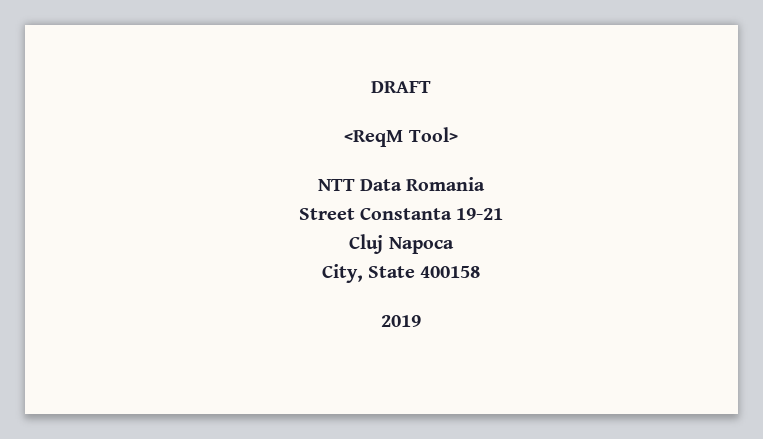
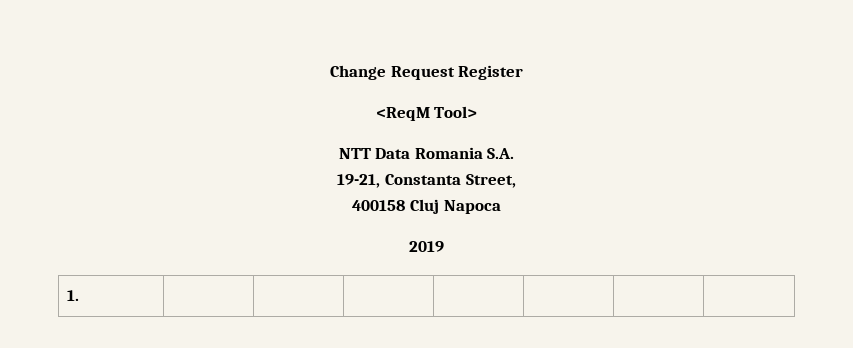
- DRAFT
+ Change Request Register
- NTT Data Romania
- Street Constanta 19-21
- Cluj Napoca
+ NTT Data Romania S.A.
+ 19-21, Constanta Street,
+ 400158 Cluj Napoca
- City, State 400158
+ 1. | | | | | | |

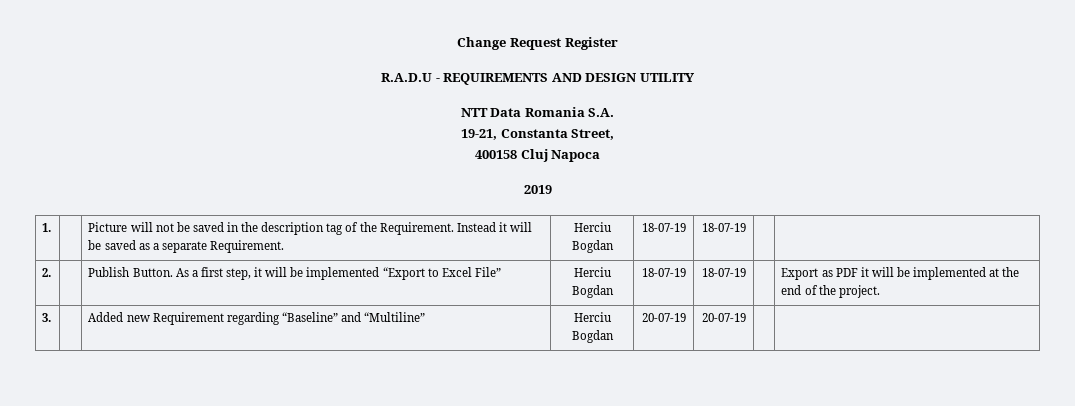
- <ReqM Tool>
+ R.A.D.U - REQUIREMENTS AND DESIGN UTILITY
- 1. | | | | | | |
+ 1. | | Picture will not be saved in the description tag of the Requirement. Instead it will be saved as a separate Requirement. | Herciu Bogdan | 18-07-19 | 18-07-19 | |
+ 2. | | Publish Button. As a first step, it will be implemented “Export to Excel File” | Herciu Bogdan | 18-07-19 | 18-07-19 | | Export as PDF it will be implemented at the end of the project.
+ 3. | | Added new Requirement regarding “Baseline” and “Multiline” | Herciu Bogdan | 20-07-19 | 20-07-19 | |

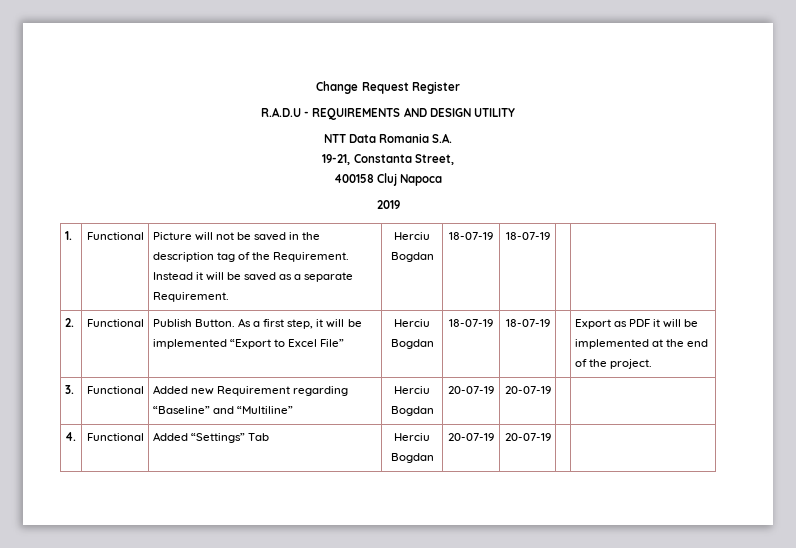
- 1. | | Picture will not be saved in the description tag of the Requirement. Instead it will be saved as a separate Requirement. | Herciu Bogdan | 18-07-19 | 18-07-19 | |
+ 1. | Functional | Picture will not be saved in the description tag of the Requirement. Instead it will be saved as a separate Requirement. | Herciu Bogdan | 18-07-19 | 18-07-19 | |
- 2. | | Publish Button. As a first step, it will be implemented “Export to Excel File” | Herciu Bogdan | 18-07-19 | 18-07-19 | | Export as PDF it will be implemented at the end of the project.
+ 2. | Functional | Publish Button. As a first step, it will be implemented “Export to Excel File” | Herciu Bogdan | 18-07-19 | 18-07-19 | | Export as PDF it will be implemented at the end of the project.
- 3. | | Added new Requirement regarding “Baseline” and “Multiline” | Herciu Bogdan | 20-07-19 | 20-07-19 | |
+ 3. | Functional | Added new Requirement regarding “Baseline” and “Multiline” | Herciu Bogdan | 20-07-19 | 20-07-19 | |
+ 4. | Functional | Added “Settings” Tab | Herciu Bogdan | 20-07-19 | 20-07-19 | |

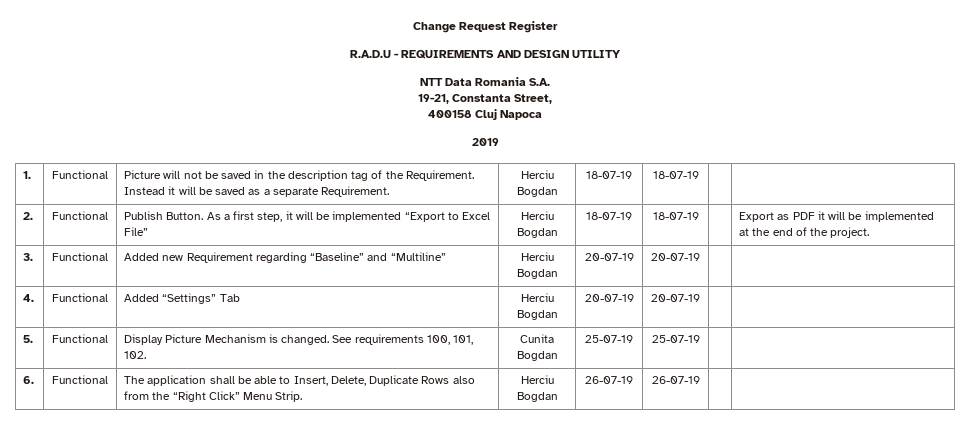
+ 5. | Functional | Display Picture Mechanism is changed. See requirements 100, 101, 102. | Cunita Bogdan | 25-07-19 | 25-07-19 | |
+ 6. | Functional | The application shall be able to Insert, Delete, Duplicate Rows also from the “Right Click” Menu Strip. | Herciu Bogdan | 26-07-19 | 26-07-19 | |

